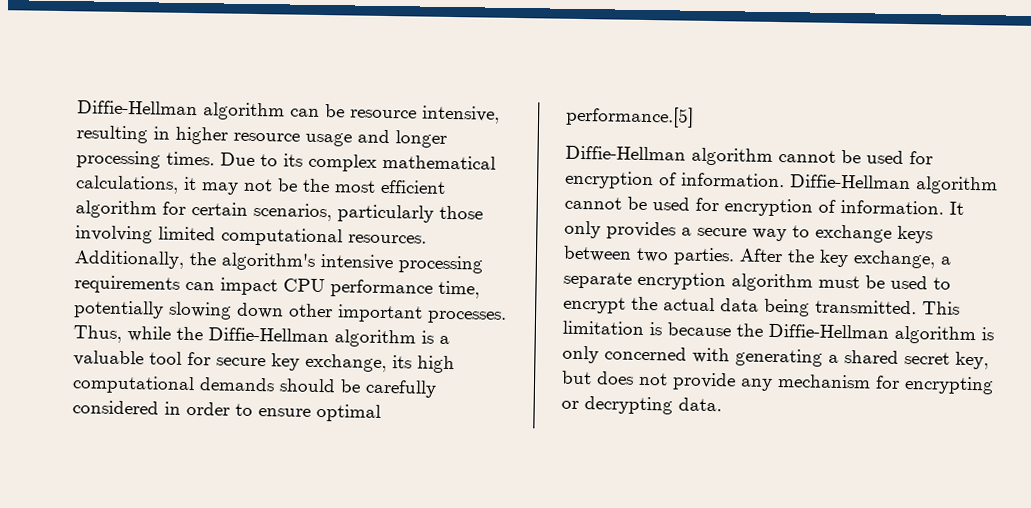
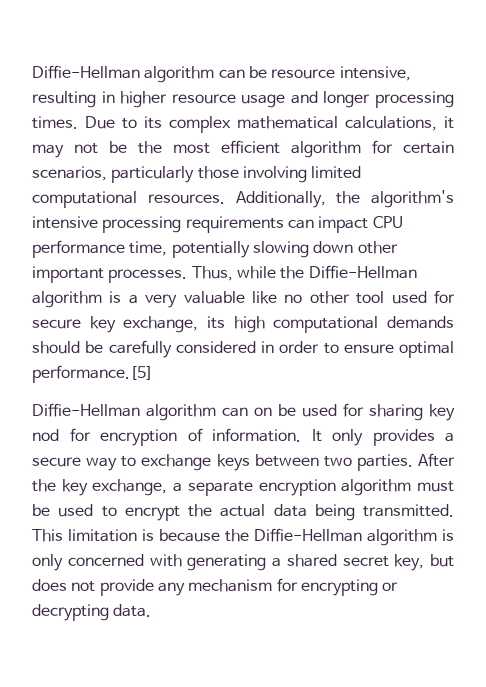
- Thus, while the Diffie-Hellman algorithm is a valuable tool for secure key exchange, its high computational demands should be carefully considered in order to ensure optimal performance.[5]
+ Thus, while the Diffie-Hellman algorithm is a very valuable like no other tool used for secure key exchange, its high computational demands should be carefully considered in order to ensure optimal performance.[5]
- Diffie-Hellman algorithm cannot be used for encryption of information. Diffie-Hellman algorithm cannot be used for encryption of information.
+ Diffie-Hellman algorithm can on be used for sharing key nod for encryption of information.

